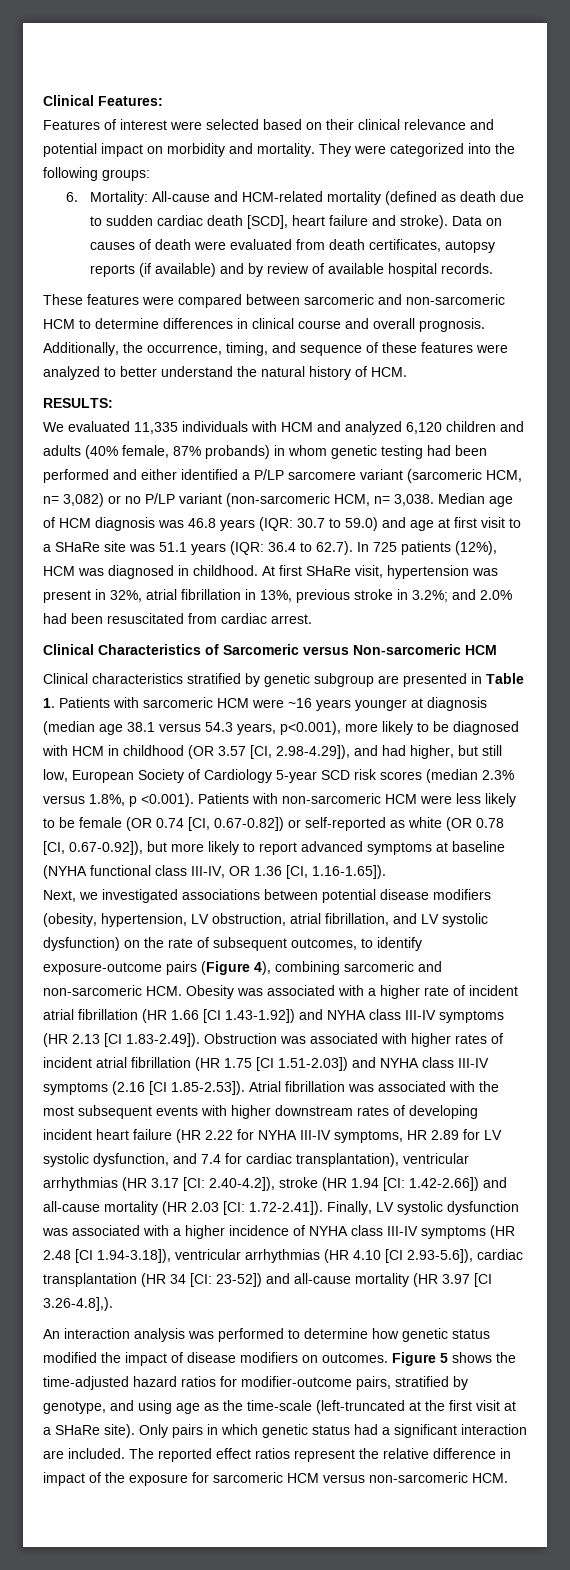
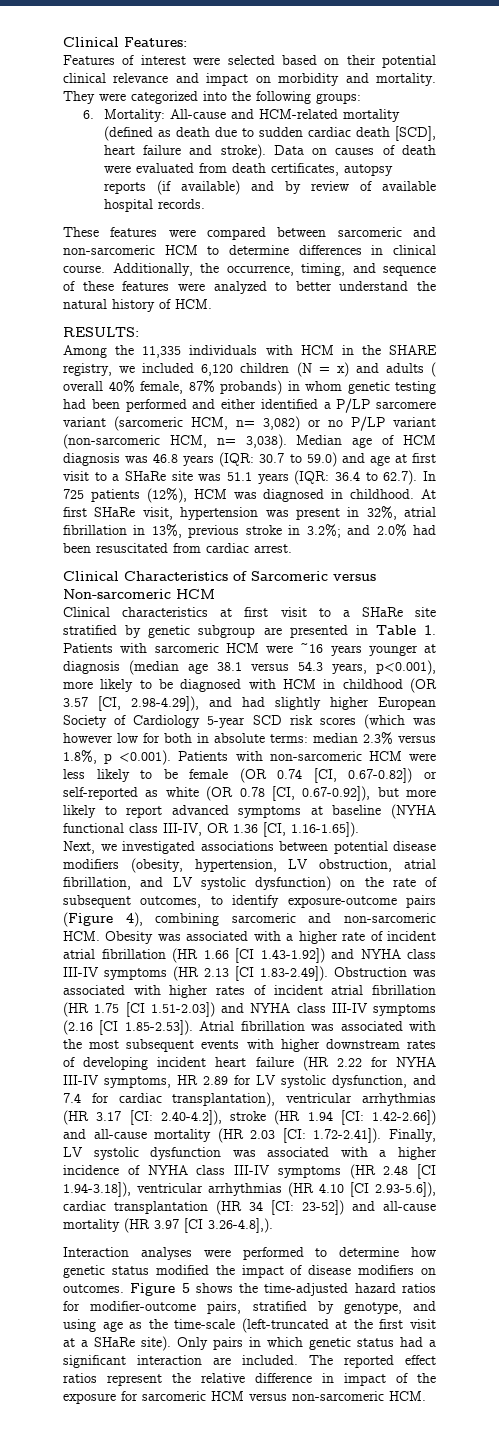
- Features of interest were selected based on their clinical relevance and potential impact on morbidity and mortality.
+ Features of interest were selected based on their potential clinical relevance and impact on morbidity and mortality.
- These features were compared between sarcomeric and non-sarcomeric HCM to determine differences in clinical course and overall prognosis.
+ These features were compared between sarcomeric and non-sarcomeric HCM to determine differences in clinical course.
- We evaluated 11,335 individuals with HCM and analyzed 6,120 children and adults (40% female, 87% probands) in whom genetic testing had been performed and either identified a P/LP sarcomere variant (sarcomeric HCM, n= 3,082) or no P/LP variant (non-sarcomeric HCM, n= 3,038.
+ Among the 11,335 individuals with HCM in the SHARE registry, we included 6,120 children (N = x) and adults ( overall 40% female, 87% probands) in whom genetic testing had been performed and either identified a P/LP sarcomere variant (sarcomeric HCM, n= 3,082) or no P/LP variant (non-sarcomeric HCM, n= 3,038).
- Clinical characteristics stratified by genetic subgroup are presented in Table 1. Patients with sarcomeric HCM were ~16 years younger at diagnosis (median age 38.1 versus 54.3 years, p<0.001), more likely to be diagnosed with HCM in childhood (OR 3.57 [CI, 2.98-4.29]), and had higher, but still low, European Society of Cardiology 5-year SCD risk scores (median 2.3% versus 1.8%, p <0.001). Patients with non-sarcomeric HCM were less likely to be female (OR 0.74 [CI, 0.67-0.82]) or self-reported as white (OR 0.78 [CI, 0.67-0.92]), but more likely to report advanced symptoms at baseline (NYHA functional class III-IV, OR 1.36 [CI, 1.16-1.65]).
+ Clinical characteristics at first visit to a SHaRe site stratified by genetic subgroup are presented in Table 1. Patients with sarcomeric HCM were ~16 years younger at diagnosis (median age 38.1 versus 54.3 years, p<0.001), more likely to be diagnosed with HCM in childhood (OR 3.57 [CI, 2.98-4.29]), and had slightly higher European Society of Cardiology 5-year SCD risk scores (which was however low for both in absolute terms: median 2.3% versus 1.8%, p <0.001). Patients with non-sarcomeric HCM were less likely to be female (OR 0.74 [CI, 0.67-0.82]) or self-reported as white (OR 0.78 [CI, 0.67-0.92]), but more likely to report advanced symptoms at baseline (NYHA functional class III-IV, OR 1.36 [CI, 1.16-1.65]).
- An interaction analysis was performed to determine how genetic status modified the impact of disease modifiers on outcomes.
+ Interaction analyses were performed to determine how genetic status modified the impact of disease modifiers on outcomes.

